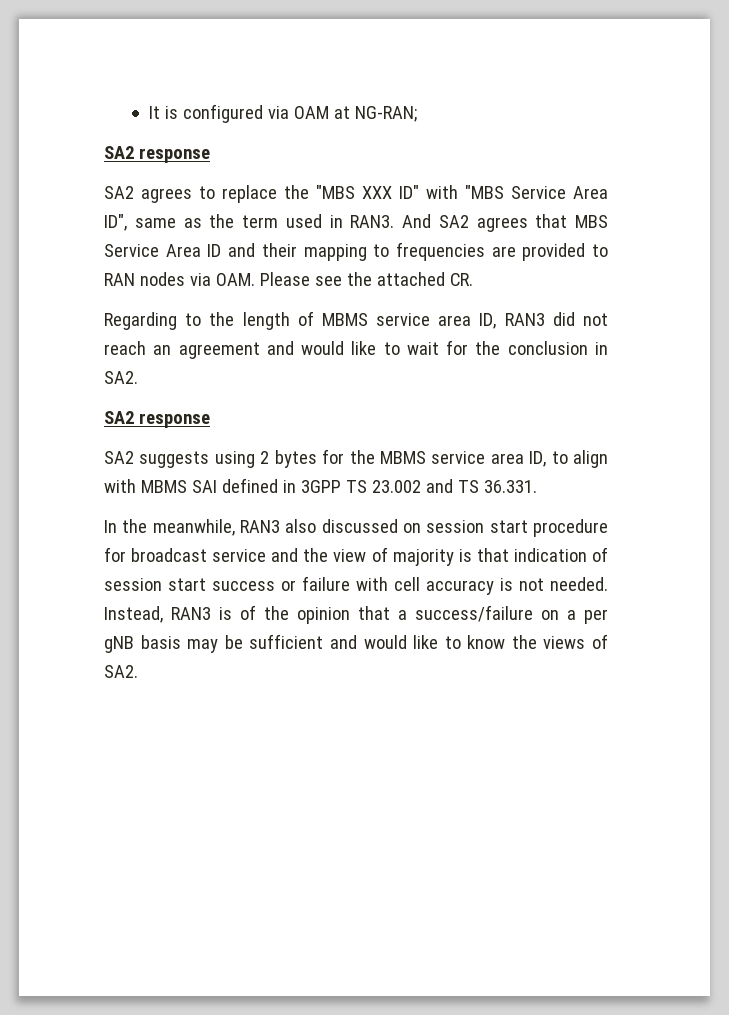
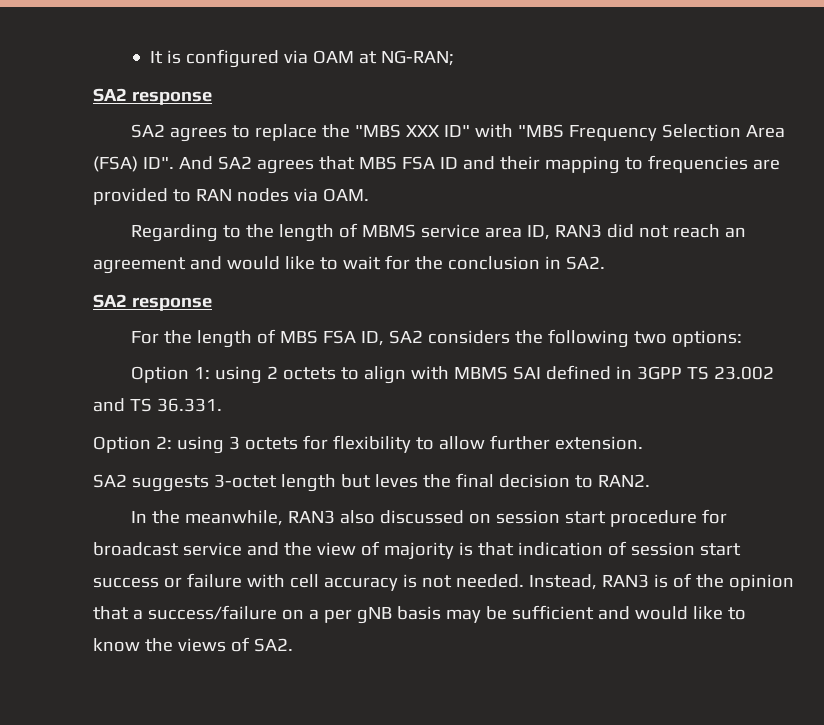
- SA2 agrees to replace the "MBS XXX ID" with "MBS Service Area ID", same as the term used in RAN3. And SA2 agrees that MBS Service Area ID and their mapping to frequencies are provided to RAN nodes via OAM. Please see the attached CR.
+ SA2 agrees to replace the "MBS XXX ID" with "MBS Frequency Selection Area (FSA) ID". And SA2 agrees that MBS FSA ID and their mapping to frequencies are provided to RAN nodes via OAM.
- SA2 suggests using 2 bytes for the MBMS service area ID, to align with MBMS SAI defined in 3GPP TS 23.002 and TS 36.331.
+ For the length of MBS FSA ID, SA2 considers the following two options:
+ Option 1: using 2 octets to align with MBMS SAI defined in 3GPP TS 23.002 and TS 36.331.
+ Option 2: using 3 octets for flexibility to allow further extension.
+ SA2 suggests 3-octet length but leves the final decision to RAN2.

